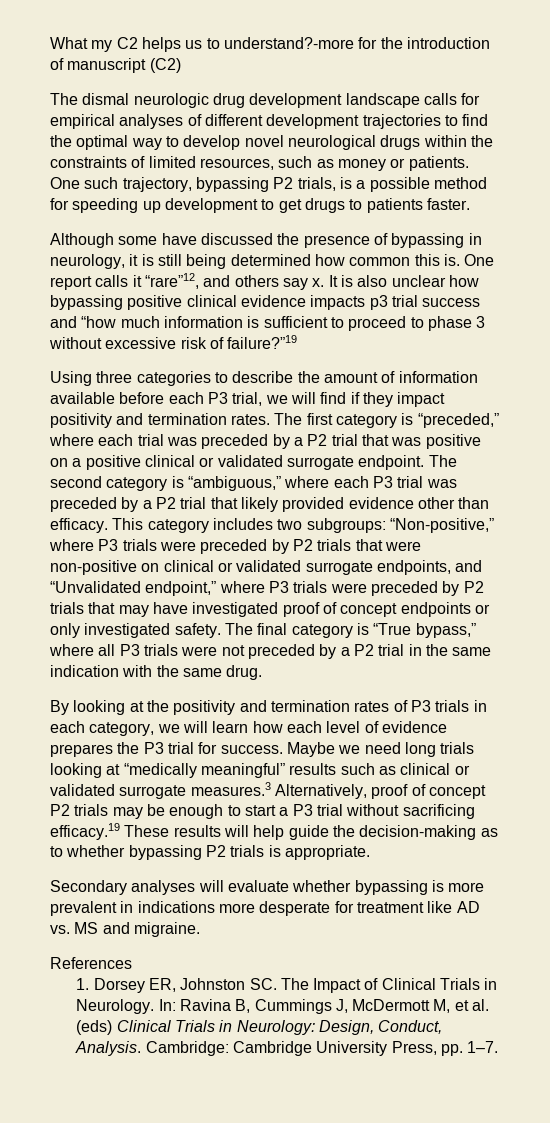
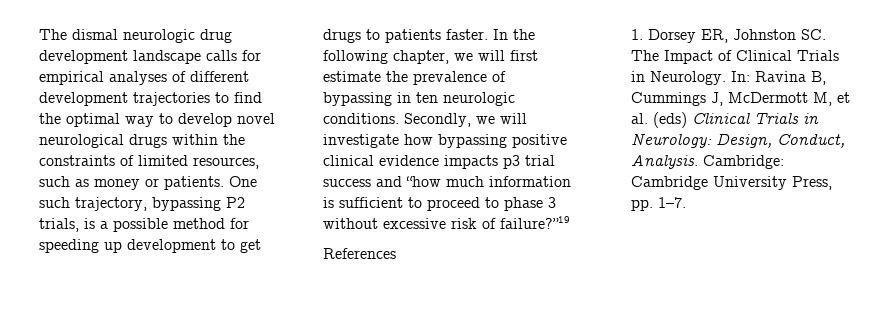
- What my C2 helps us to understand?-more for the introduction of manuscript (C2)
- One such trajectory, bypassing P2 trials, is a possible method for speeding up development to get drugs to patients faster.
- Although some have discussed the presence of bypassing in neurology, it is still being determined how common this is. One report calls it “rare”12, and others say x. It is also unclear how bypassing positive clinical evidence impacts p3 trial success and “how much information is sufficient to proceed to phase 3 without excessive risk of failure?”19
+ One such trajectory, bypassing P2 trials, is a possible method for speeding up development to get drugs to patients faster. In the following chapter, we will first estimate the prevalence of bypassing in ten neurologic conditions. Secondly, we will investigate how bypassing positive clinical evidence impacts p3 trial success and “how much information is sufficient to proceed to phase 3 without excessive risk of failure?”19
- Using three categories to describe the amount of information available before each P3 trial, we will find if they impact positivity and termination rates. The first category is “preceded,” where each trial was preceded by a P2 trial that was positive on a positive clinical or validated surrogate endpoint. The second category is “ambiguous,” where each P3 trial was preceded by a P2 trial that likely provided evidence other than efficacy. This category includes two subgroups: “Non-positive,” where P3 trials were preceded by P2 trials that were non-positive on clinical or validated surrogate endpoints, and “Unvalidated endpoint,” where P3 trials were preceded by P2 trials that may have investigated proof of concept endpoints or only investigated safety. The final category is “True bypass,” where all P3 trials were not preceded by a P2 trial in the same indication with the same drug.
- By looking at the positivity and termination rates of P3 trials in each category, we will learn how each level of evidence prepares the P3 trial for success. Maybe we need long trials looking at “medically meaningful” results such as clinical or validated surrogate measures.3 Alternatively, proof of concept P2 trials may be enough to start a P3 trial without sacrificing efficacy.19 These results will help guide the decision-making as to whether bypassing P2 trials is appropriate.
- Secondary analyses will evaluate whether bypassing is more prevalent in indications more desperate for treatment like AD vs. MS and migraine.

